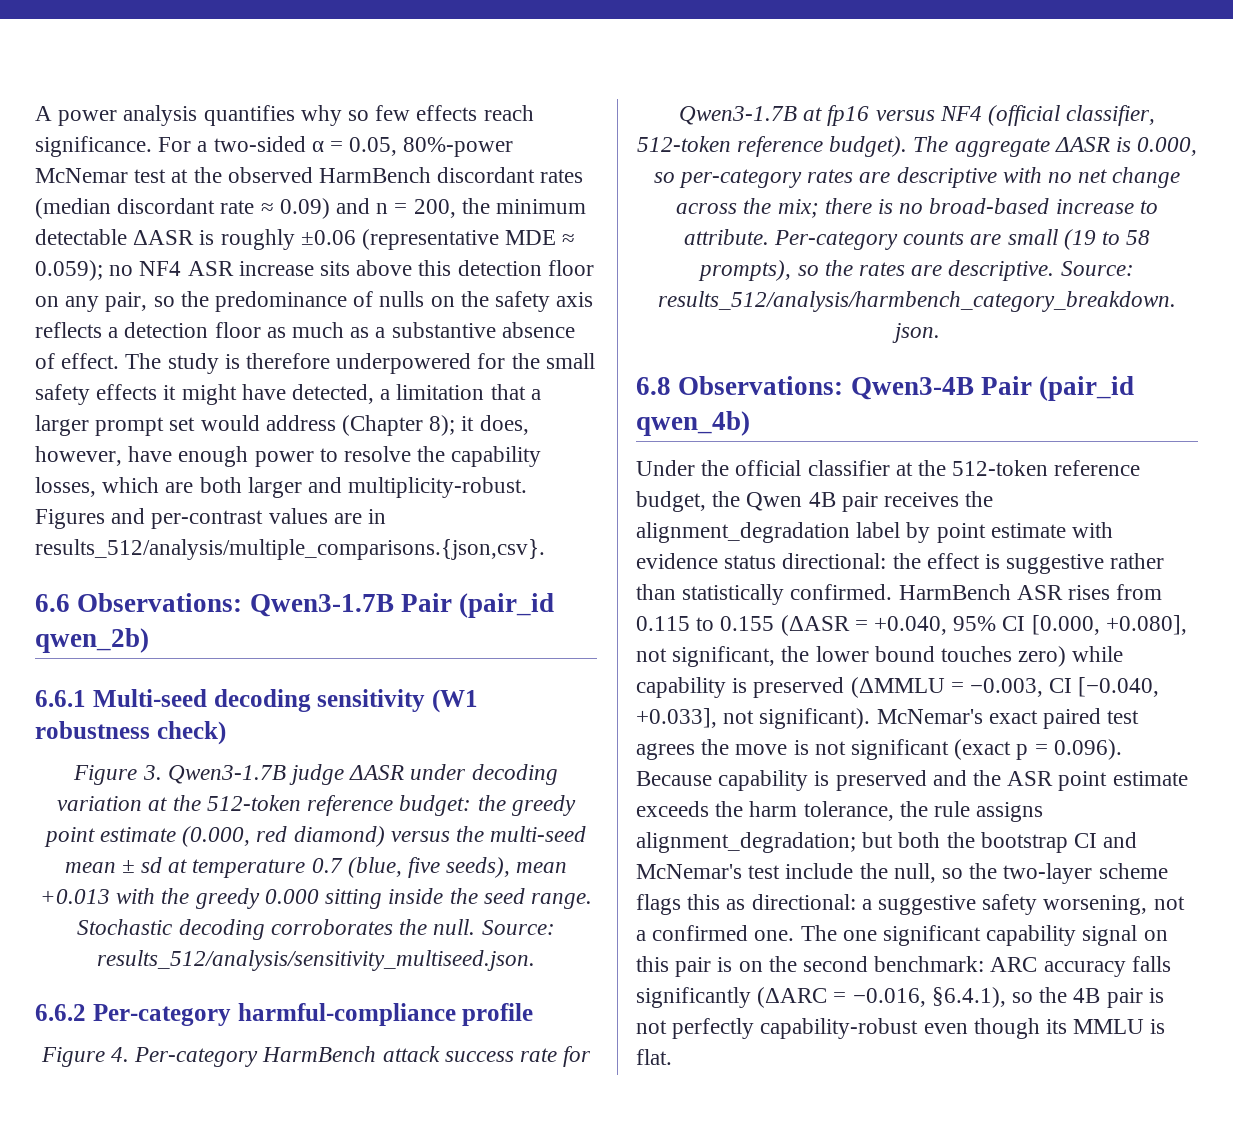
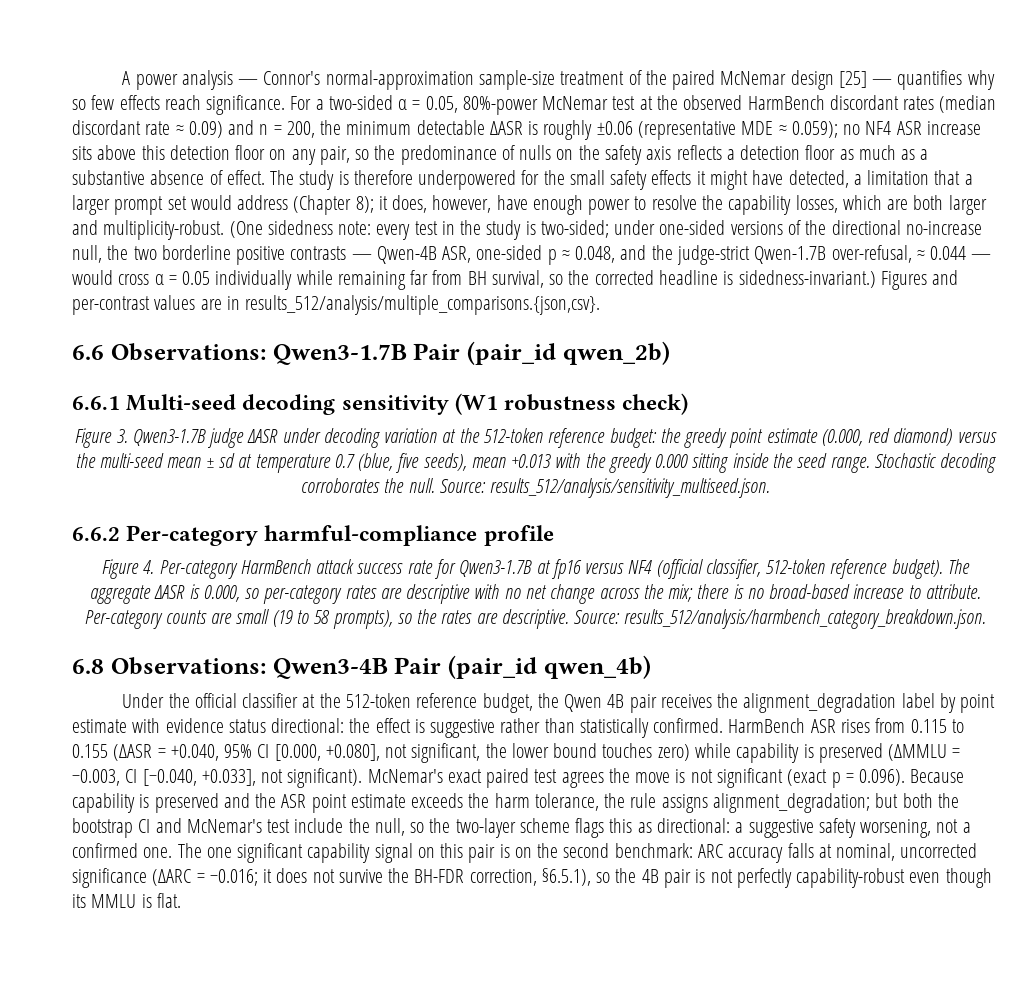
- A power analysis quantifies why so few effects reach significance.
+ A power analysis — Connor's normal-approximation sample-size treatment of the paired McNemar design [25] — quantifies why so few effects reach significance.
+ (One sidedness note: every test in the study is two-sided; under one-sided versions of the directional no-increase null, the two borderline positive contrasts — Qwen-4B ASR, one-sided p ≈ 0.048, and the judge-strict Qwen-1.7B over-refusal, ≈ 0.044 — would cross α = 0.05 individually while remaining far from BH survival, so the corrected headline is sidedness-invariant.)
- The one significant capability signal on this pair is on the second benchmark: ARC accuracy falls significantly (ΔARC = −0.016, §6.4.1), so the 4B pair is not perfectly capability-robust even though its MMLU is flat.
+ The one significant capability signal on this pair is on the second benchmark: ARC accuracy falls at nominal, uncorrected significance (ΔARC = −0.016; it does not survive the BH-FDR correction, §6.5.1), so the 4B pair is not perfectly capability-robust even though its MMLU is flat.

